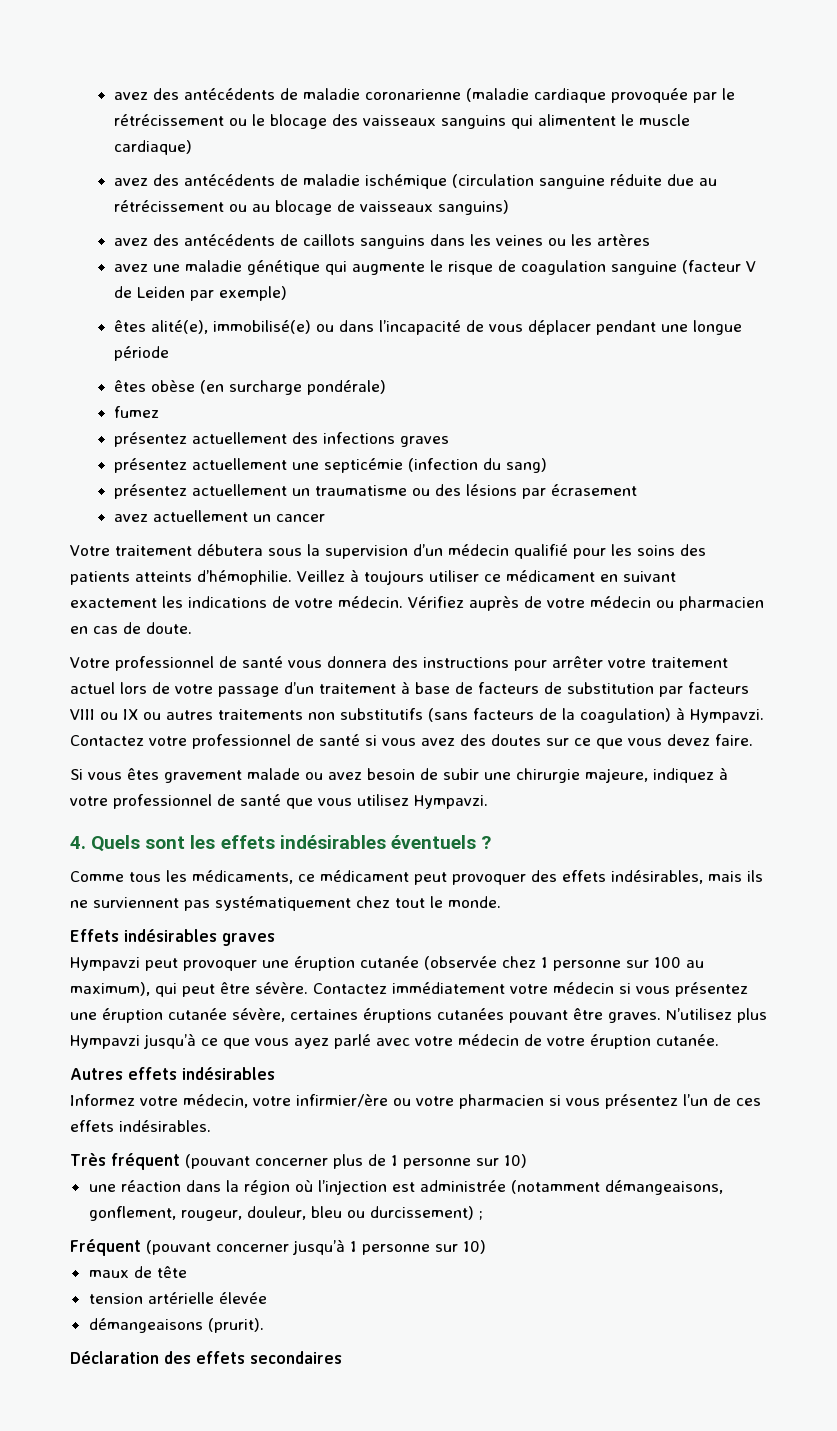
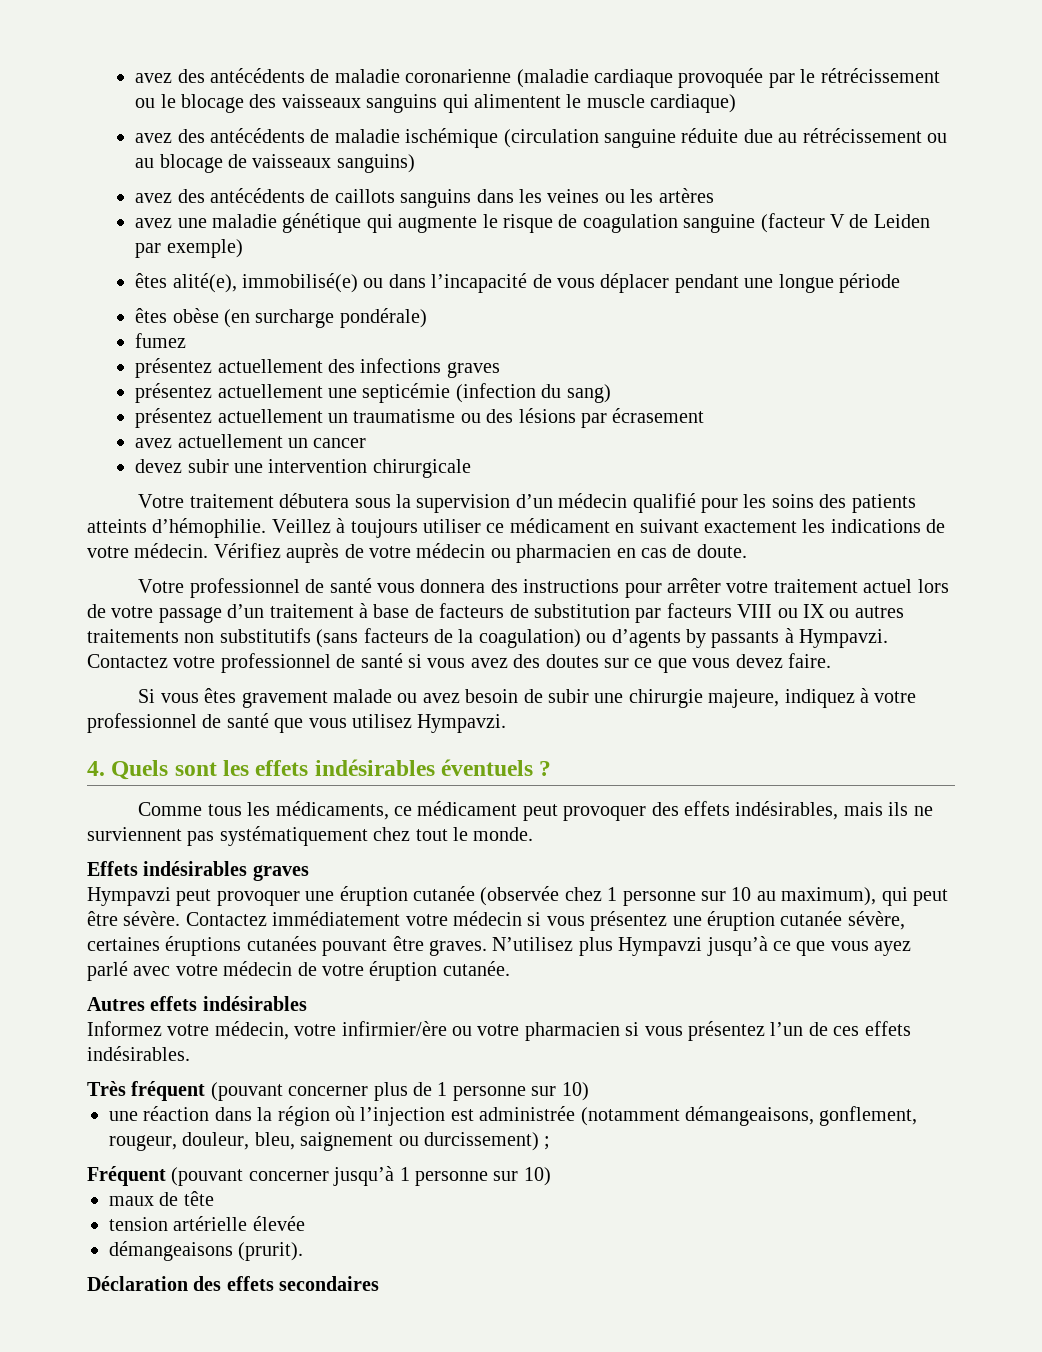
+ devez subir une intervention chirurgicale
- Votre professionnel de santé vous donnera des instructions pour arrêter votre traitement actuel lors de votre passage d’un traitement à base de facteurs de substitution par facteurs VIII ou IX ou autres traitements non substitutifs (sans facteurs de la coagulation) à Hympavzi.
+ Votre professionnel de santé vous donnera des instructions pour arrêter votre traitement actuel lors de votre passage d’un traitement à base de facteurs de substitution par facteurs VIII ou IX ou autres traitements non substitutifs (sans facteurs de la coagulation) ou d’agents by passants à Hympavzi.
- Hympavzi peut provoquer une éruption cutanée (observée chez 1 personne sur 100 au maximum), qui peut être sévère.
+ Hympavzi peut provoquer une éruption cutanée (observée chez 1 personne sur 10 au maximum), qui peut être sévère.
- une réaction dans la région où l’injection est administrée (notamment démangeaisons, gonflement, rougeur, douleur, bleu ou durcissement) ;
+ une réaction dans la région où l’injection est administrée (notamment démangeaisons, gonflement, rougeur, douleur, bleu, saignement ou durcissement) ;

